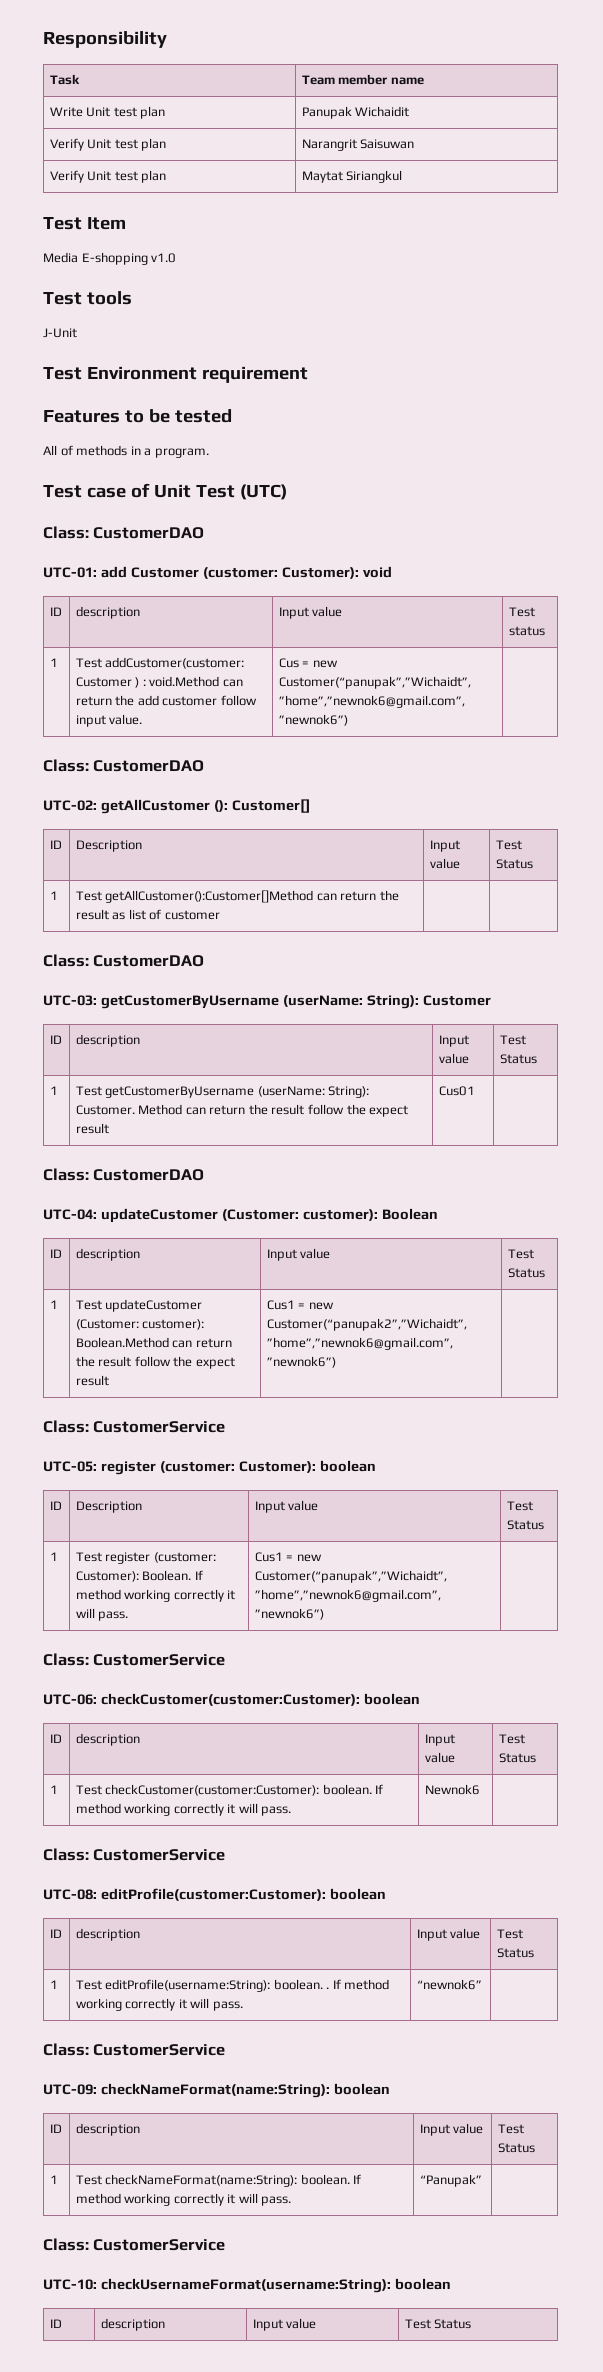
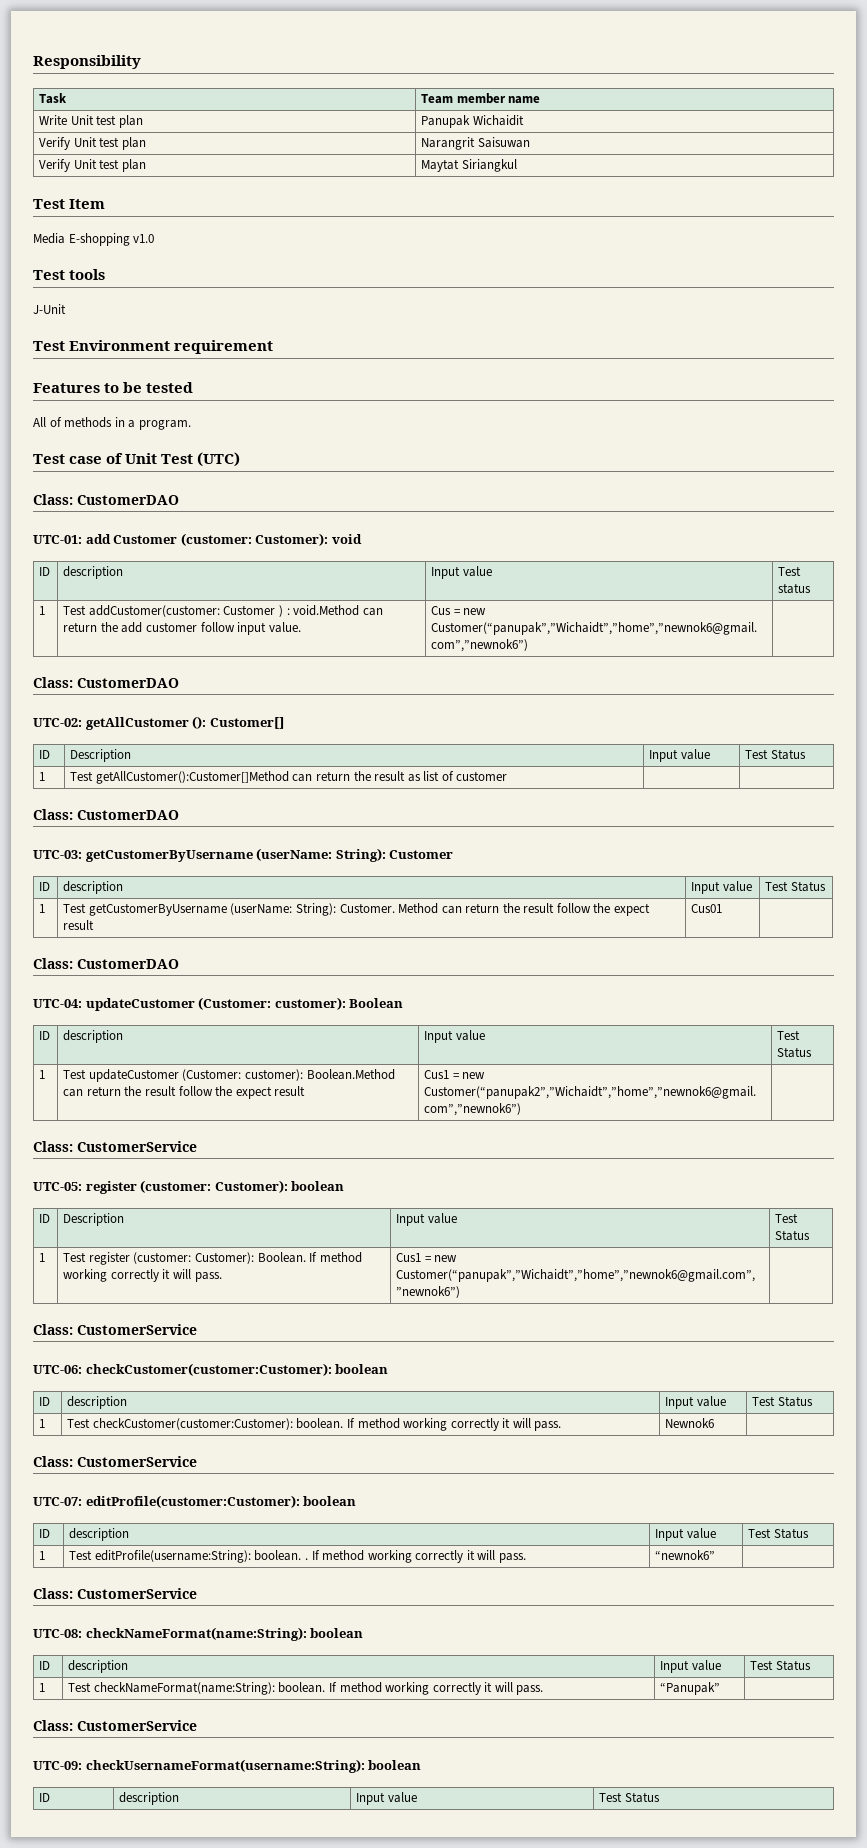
- UTC-08: editProfile(customer:Customer): boolean
+ UTC-07: editProfile(customer:Customer): boolean
- UTC-09: checkNameFormat(name:String): boolean
+ UTC-08: checkNameFormat(name:String): boolean
- UTC-10: checkUsernameFormat(username:String): boolean
+ UTC-09: checkUsernameFormat(username:String): boolean

